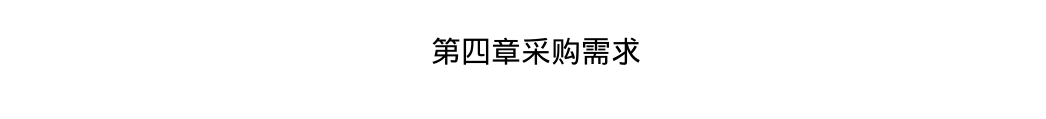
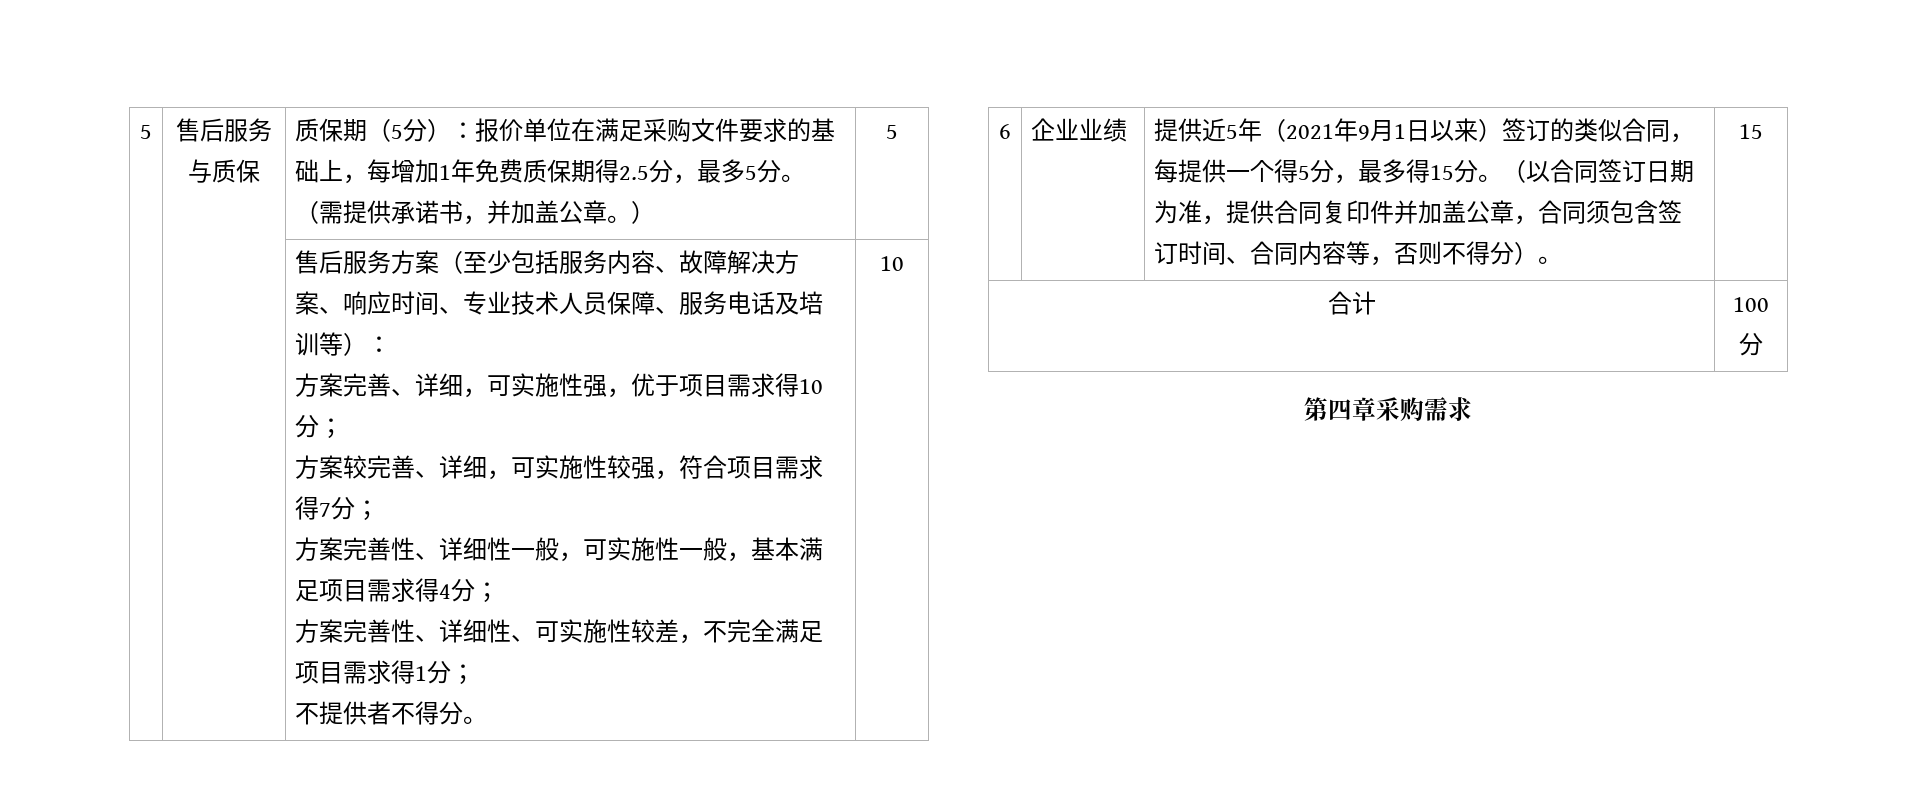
+ 5 | 售后服务与质保 | 质保期（5分）：报价单位在满足采购文件要求的基础上，每增加1年免费质保期得2.5分，最多5分。（需提供承诺书，并加盖公章。） | 5
+ | | 售后服务方案（至少包括服务内容、故障解决方案、响应时间、专业技术人员保障、服务电话及培训等）：
+ 方案完善、详细，可实施性强，优于项目需求得10分；
+ 方案较完善、详细，可实施性较强，符合项目需求得7分；
+ 方案完善性、详细性一般，可实施性一般，基本满足项目需求得4分；
+ 方案完善性、详细性、可实施性较差，不完全满足项目需求得1分；
+ 不提供者不得分。 | 10
+ 6 | 企业业绩 | 提供近5年（2021年9月1日以来）签订的类似合同，每提供一个得5分，最多得15分。（以合同签订日期为准，提供合同复印件并加盖公章，合同须包含签订时间、合同内容等，否则不得分）。 | 15
+ 合计 | 100分

